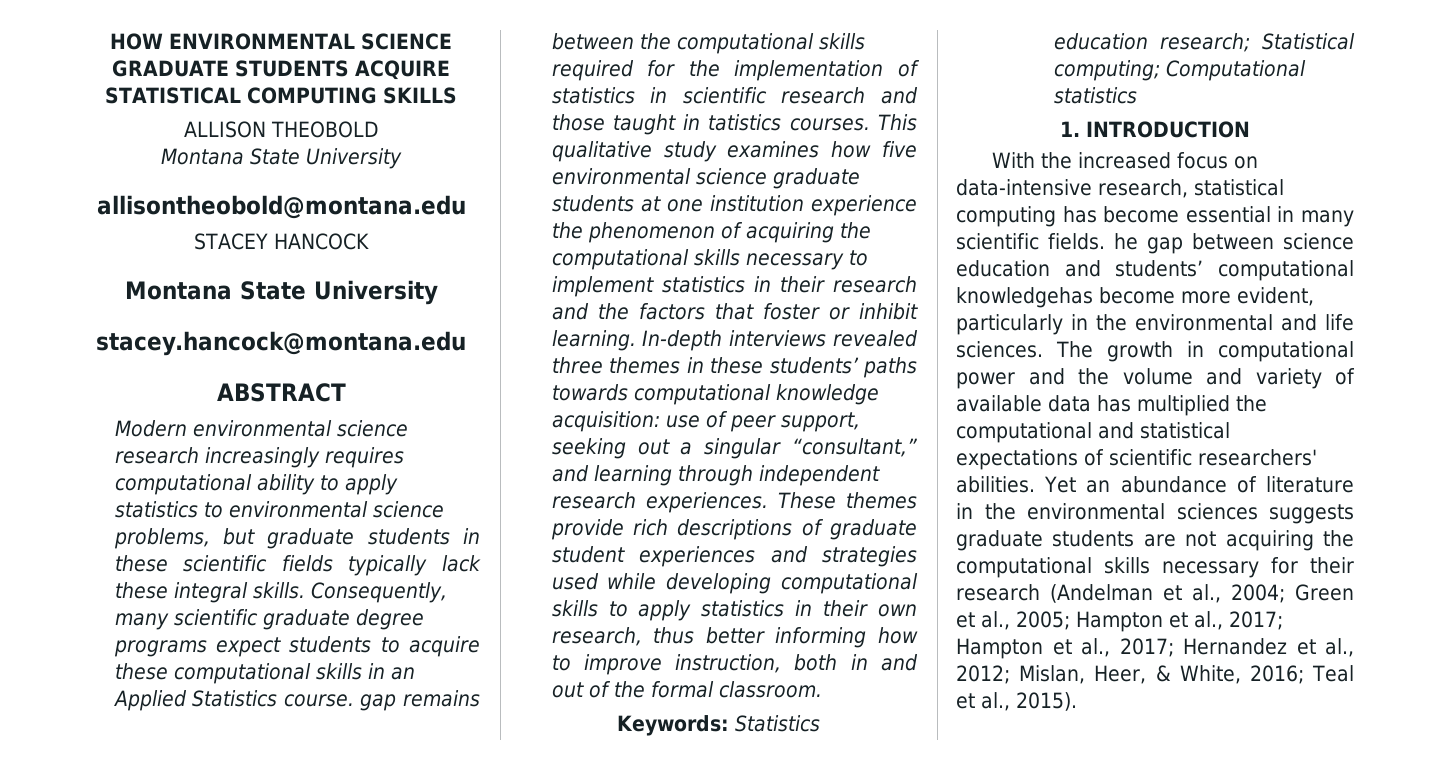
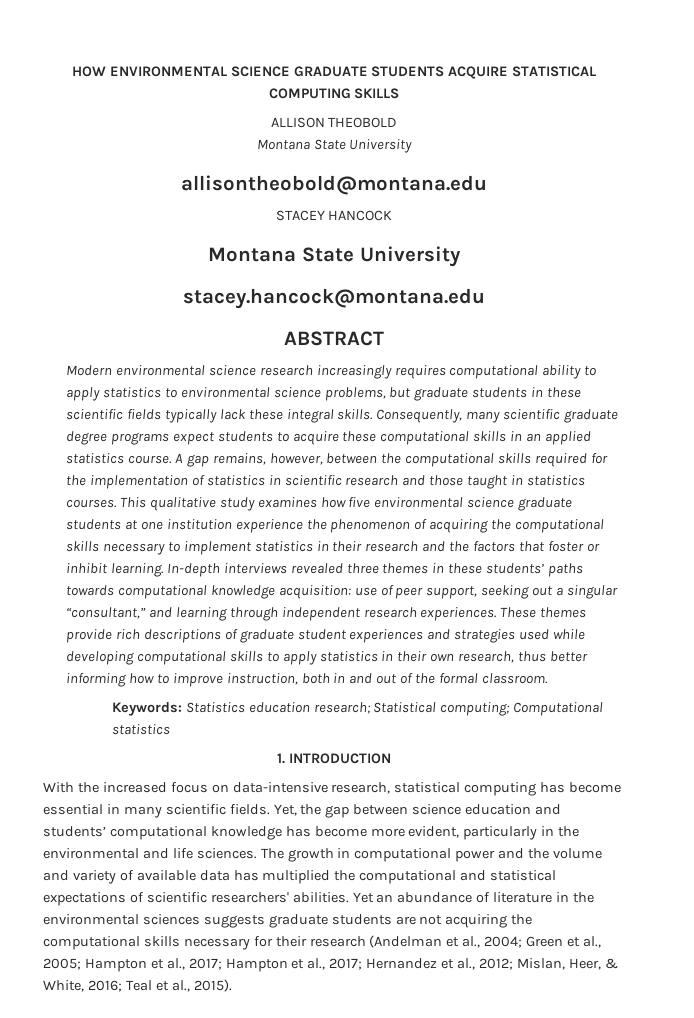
- Consequently, many scientific graduate degree programs expect students to acquire these computational skills in an Applied Statistics course. gap remains between the computational skills required for the implementation of statistics in scientific research and those taught in tatistics courses.
+ Consequently, many scientific graduate degree programs expect students to acquire these computational skills in an applied statistics course. A gap remains, however, between the computational skills required for the implementation of statistics in scientific research and those taught in statistics courses.
- With the increased focus on data-intensive research, statistical computing has become essential in many scientific fields. he gap between science education and students’ computational knowledgehas become more evident, particularly in the environmental and life sciences.
+ With the increased focus on data-intensive research, statistical computing has become essential in many scientific fields. Yet, the gap between science education and students’ computational knowledge has become more evident, particularly in the environmental and life sciences.

